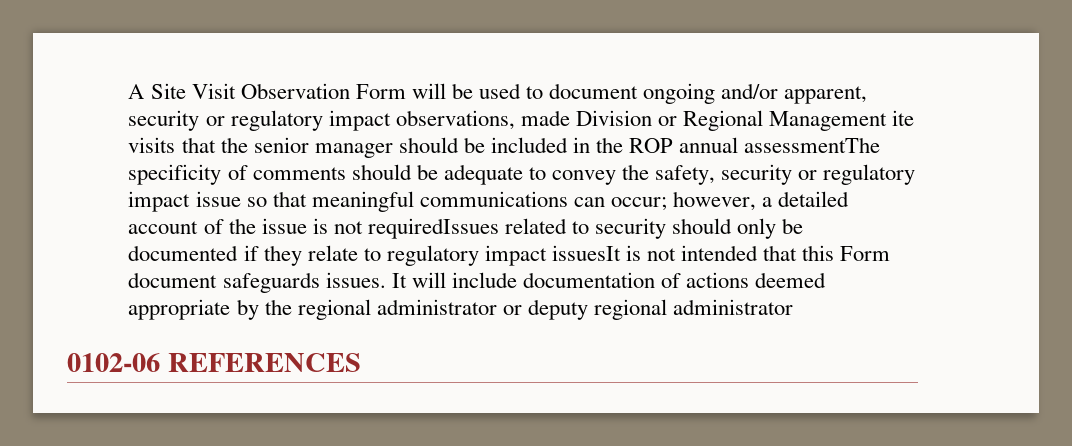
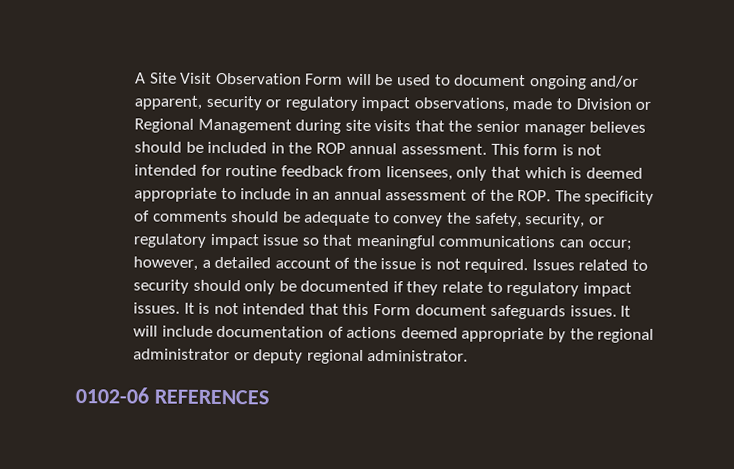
- A Site Visit Observation Form will be used to document ongoing and/or apparent, security or regulatory impact observations, made Division or Regional Management ite visits that the senior manager should be included in the ROP annual assessmentThe specificity of comments should be adequate to convey the safety, security or regulatory impact issue so that meaningful communications can occur;
+ A Site Visit Observation Form will be used to document ongoing and/or apparent, security or regulatory impact observations, made to Division or Regional Management during site visits that the senior manager believes should be included in the ROP annual assessment. This form is not intended for routine feedback from licensees, only that which is deemed appropriate to include in an annual assessment of the ROP. The specificity of comments should be adequate to convey the safety, security, or regulatory impact issue so that meaningful communications can occur;
- however, a detailed account of the issue is not requiredIssues related to security should only be documented if they relate to regulatory impact issuesIt is not intended that this Form document safeguards issues.
+ however, a detailed account of the issue is not required. Issues related to security should only be documented if they relate to regulatory impact issues. It is not intended that this Form document safeguards issues.
- It will include documentation of actions deemed appropriate by the regional administrator or deputy regional administrator
+ It will include documentation of actions deemed appropriate by the regional administrator or deputy regional administrator.

